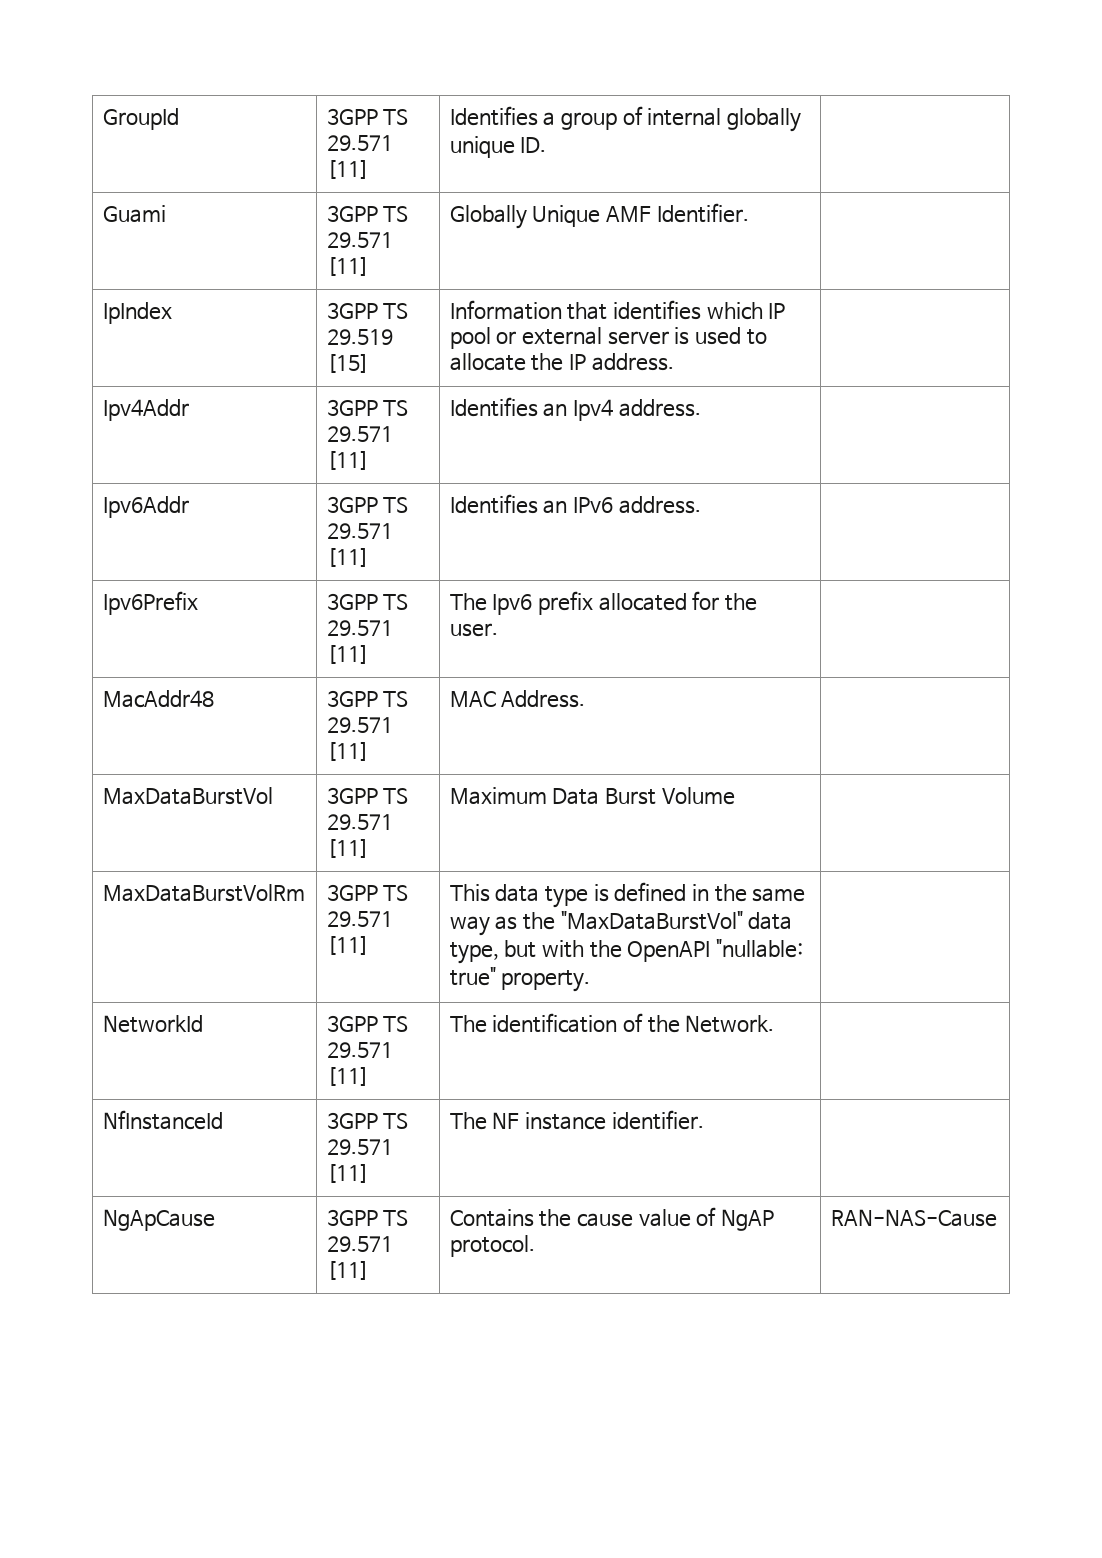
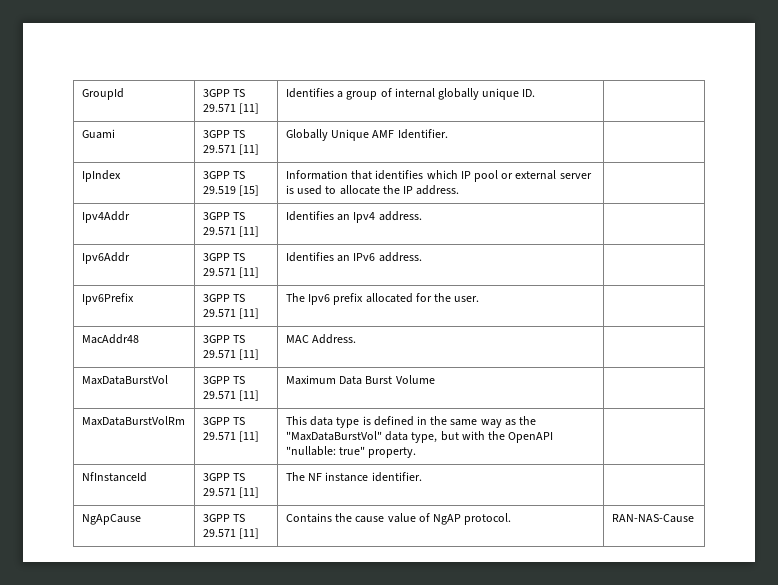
- NetworkId | 3GPP TS 29.571 [11] | The identification of the Network. |

